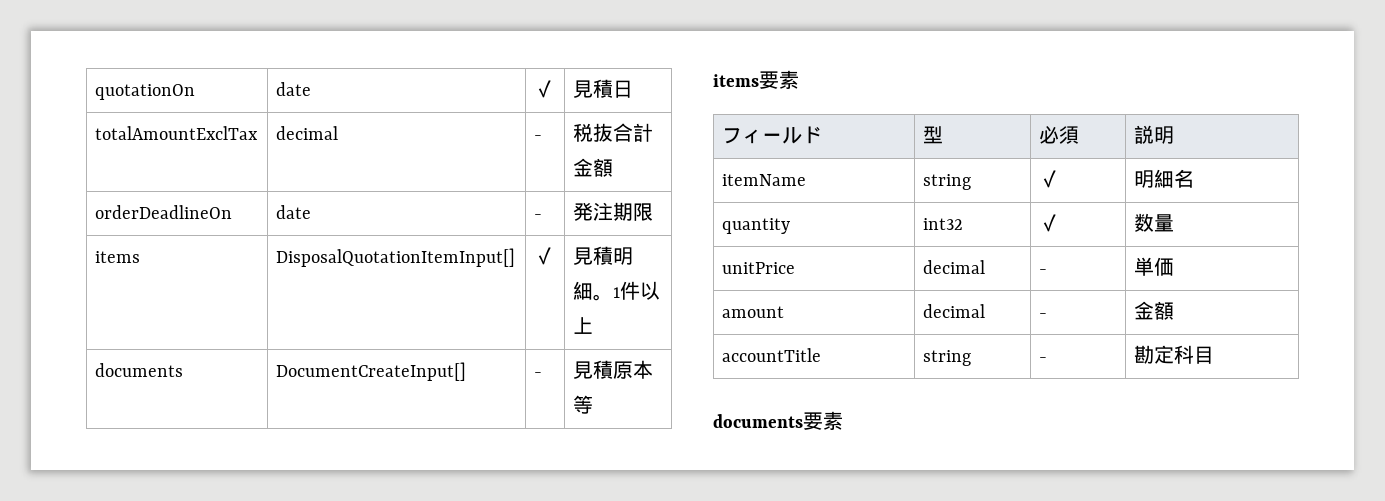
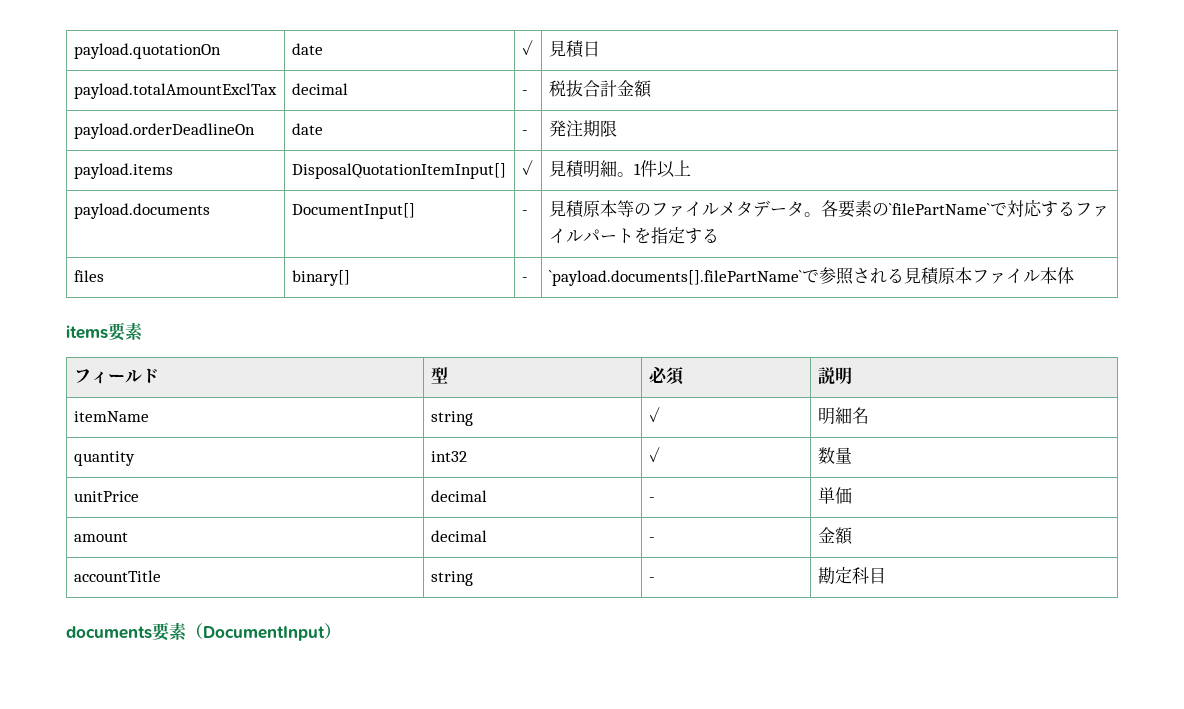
- quotationOn | date | ✓ | 見積日
+ payload.quotationOn | date | ✓ | 見積日
- totalAmountExclTax | decimal | - | 税抜合計金額
+ payload.totalAmountExclTax | decimal | - | 税抜合計金額
- orderDeadlineOn | date | - | 発注期限
+ payload.orderDeadlineOn | date | - | 発注期限
- items | DisposalQuotationItemInput[] | ✓ | 見積明細。1件以上
+ payload.items | DisposalQuotationItemInput[] | ✓ | 見積明細。1件以上
- documents | DocumentCreateInput[] | - | 見積原本等
+ payload.documents | DocumentInput[] | - | 見積原本等のファイルメタデータ。各要素の`filePartName`で対応するファイルパートを指定する
+ files | binary[] | - | `payload.documents[].filePartName`で参照される見積原本ファイル本体
- documents要素
+ documents要素（DocumentInput）

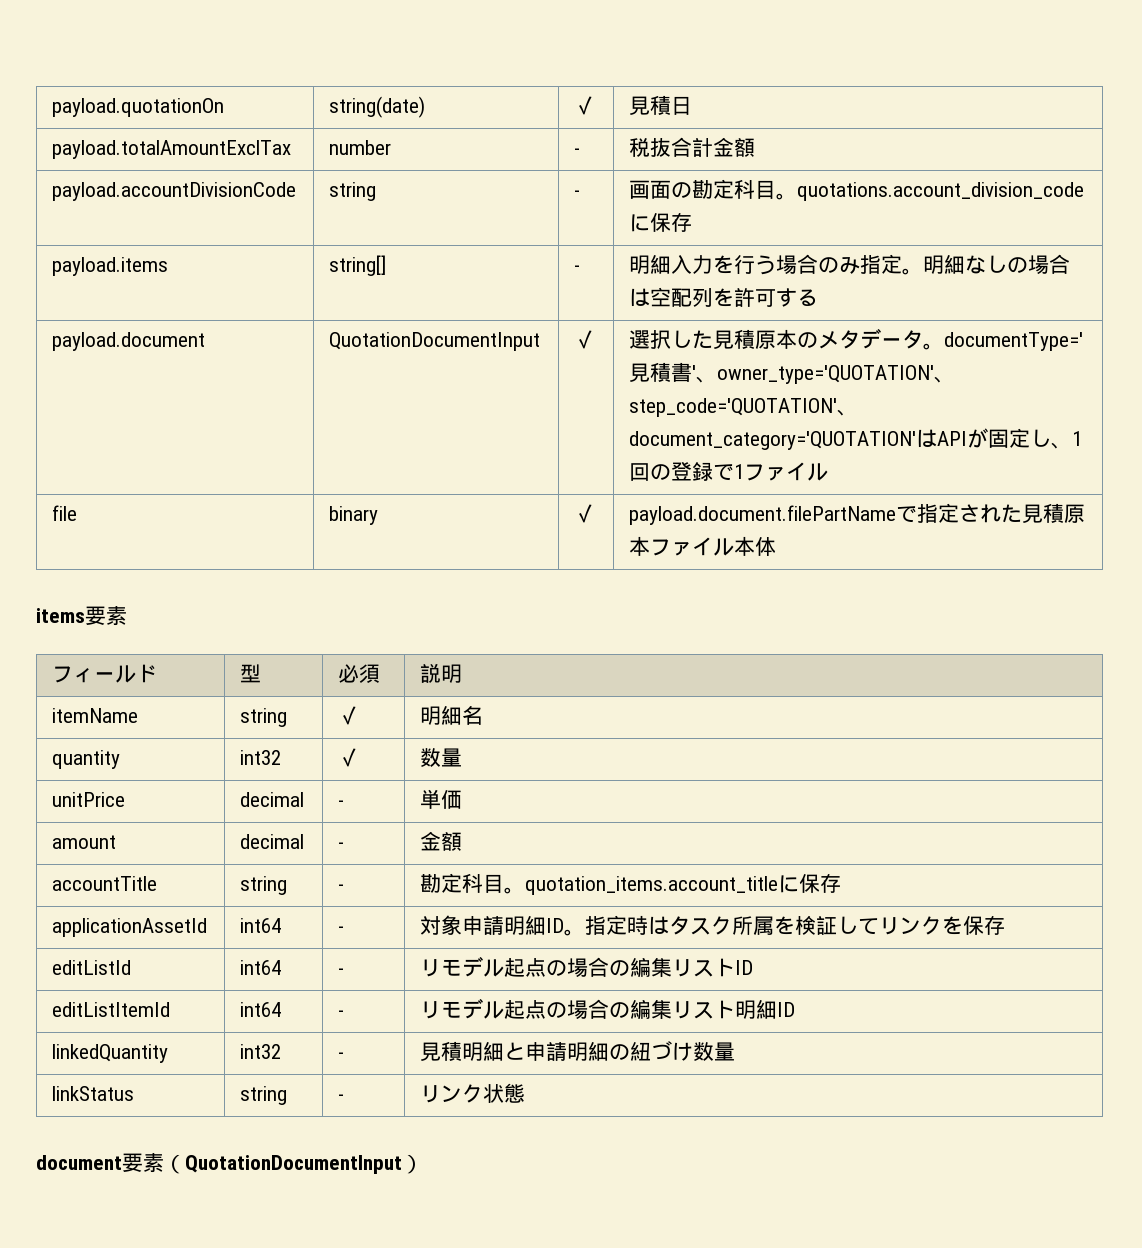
- payload.quotationOn | date | ✓ | 見積日
+ payload.quotationOn | string(date) | ✓ | 見積日
- payload.totalAmountExclTax | decimal | - | 税抜合計金額
+ payload.totalAmountExclTax | number | - | 税抜合計金額
- payload.orderDeadlineOn | date | - | 発注期限
- payload.items | DisposalQuotationItemInput[] | ✓ | 見積明細。1件以上
- payload.documents | DocumentInput[] | - | 見積原本等のファイルメタデータ。各要素の`filePartName`で対応するファイルパートを指定する
- files | binary[] | - | `payload.documents[].filePartName`で参照される見積原本ファイル本体
+ payload.accountDivisionCode | string | - | 画面の勘定科目。quotations.account_division_codeに保存
+ payload.items | string[] | - | 明細入力を行う場合のみ指定。明細なしの場合は空配列を許可する
+ payload.document | QuotationDocumentInput | ✓ | 選択した見積原本のメタデータ。documentType='見積書'、owner_type='QUOTATION'、step_code='QUOTATION'、document_category='QUOTATION'はAPIが固定し、1回の登録で1ファイル
+ file | binary | ✓ | payload.document.filePartNameで指定された見積原本ファイル本体
- accountTitle | string | - | 勘定科目
- documents要素（DocumentInput）
+ accountTitle | string | - | 勘定科目。quotation_items.account_titleに保存
+ applicationAssetId | int64 | - | 対象申請明細ID。指定時はタスク所属を検証してリンクを保存
+ editListId | int64 | - | リモデル起点の場合の編集リストID
+ editListItemId | int64 | - | リモデル起点の場合の編集リスト明細ID
+ linkedQuantity | int32 | - | 見積明細と申請明細の紐づけ数量
+ linkStatus | string | - | リンク状態
+ document要素（QuotationDocumentInput）

